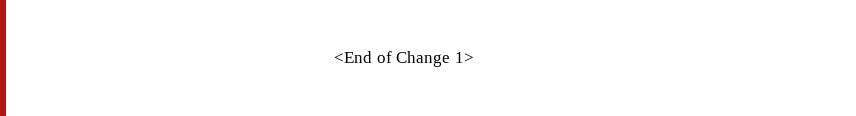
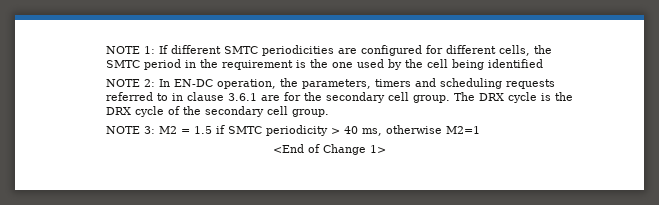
+ NOTE 1: If different SMTC periodicities are configured for different cells, the SMTC period in the requirement is the one used by the cell being identified
+ NOTE 2: In EN-DC operation, the parameters, timers and scheduling requests referred to in clause 3.6.1 are for the secondary cell group. The DRX cycle is the DRX cycle of the secondary cell group.
+ NOTE 3: M2 = 1.5 if SMTC periodicity > 40 ms, otherwise M2=1

